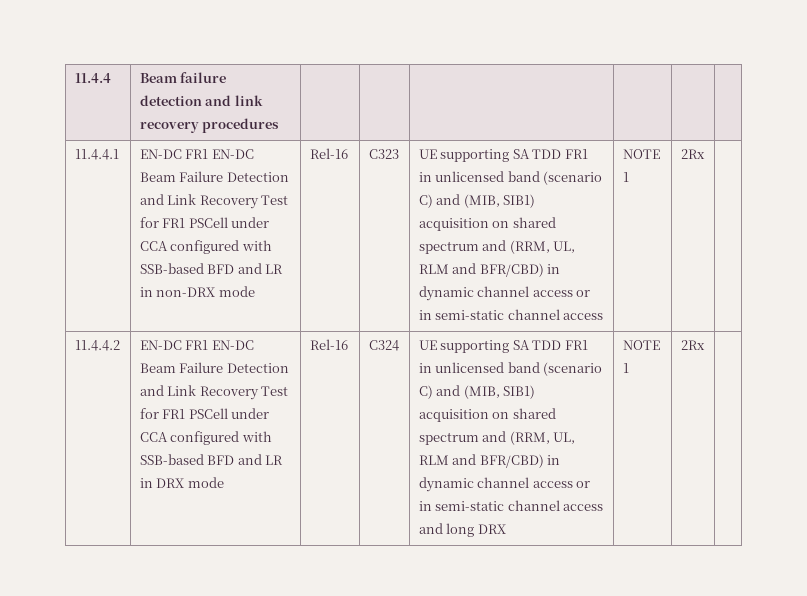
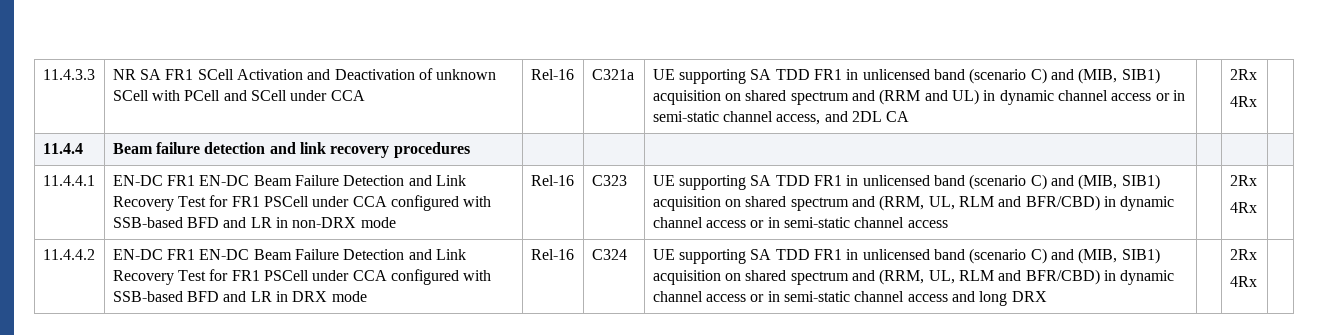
+ 11.4.3.3 | NR SA FR1 SCell Activation and Deactivation of unknown SCell with PCell and SCell under CCA | Rel-16 | C321a | UE supporting SA TDD FR1 in unlicensed band (scenario C) and (MIB, SIB1) acquisition on shared spectrum and (RRM and UL) in dynamic channel access or in semi-static channel access, and 2DL CA | | 2Rx
+ 4Rx
- UE supporting SA TDD FR1 in unlicensed band (scenario C) and (MIB, SIB1) acquisition on shared spectrum and (RRM, UL, RLM and BFR/CBD) in dynamic channel access or in semi-static channel access | NOTE 1 | 2Rx
+ UE supporting SA TDD FR1 in unlicensed band (scenario C) and (MIB, SIB1) acquisition on shared spectrum and (RRM, UL, RLM and BFR/CBD) in dynamic channel access or in semi-static channel access | | 2Rx
+ 4Rx
- UE supporting SA TDD FR1 in unlicensed band (scenario C) and (MIB, SIB1) acquisition on shared spectrum and (RRM, UL, RLM and BFR/CBD) in dynamic channel access or in semi-static channel access and long DRX | NOTE 1 | 2Rx
+ UE supporting SA TDD FR1 in unlicensed band (scenario C) and (MIB, SIB1) acquisition on shared spectrum and (RRM, UL, RLM and BFR/CBD) in dynamic channel access or in semi-static channel access and long DRX | | 2Rx
+ 4Rx

